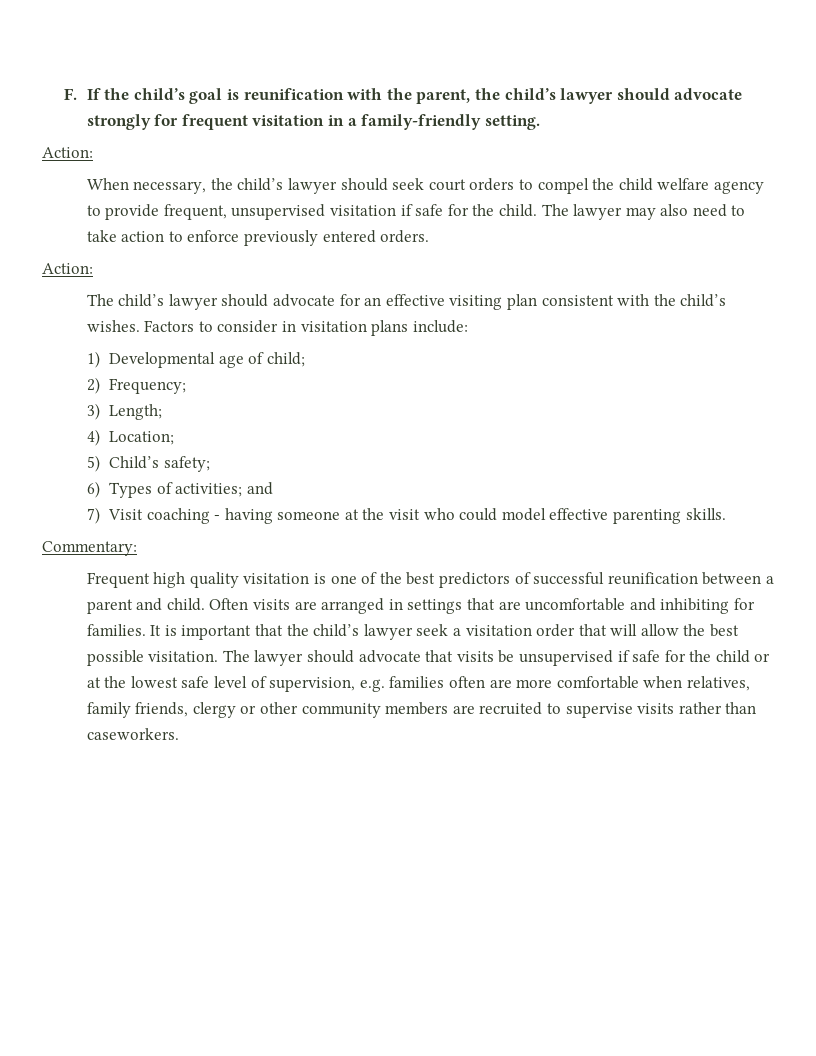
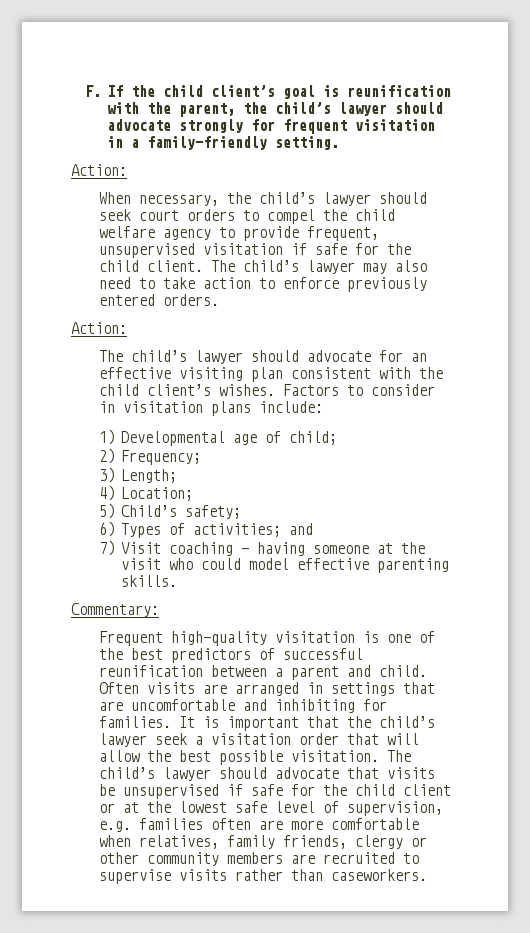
- F. If the child’s goal is reunification with the parent, the child’s lawyer should advocate strongly for frequent visitation in a family-friendly setting.
+ F. If the child client’s goal is reunification with the parent, the child’s lawyer should advocate strongly for frequent visitation in a family-friendly setting.
- When necessary, the child’s lawyer should seek court orders to compel the child welfare agency to provide frequent, unsupervised visitation if safe for the child. The lawyer may also need to take action to enforce previously entered orders.
+ When necessary, the child’s lawyer should seek court orders to compel the child welfare agency to provide frequent, unsupervised visitation if safe for the child client. The child’s lawyer may also need to take action to enforce previously entered orders.
- The child’s lawyer should advocate for an effective visiting plan consistent with the child’s wishes.
+ The child’s lawyer should advocate for an effective visiting plan consistent with the child client’s wishes.
- Frequent high quality visitation is one of the best predictors of successful reunification between a parent and child.
+ Frequent high-quality visitation is one of the best predictors of successful reunification between a parent and child.
- The lawyer should advocate that visits be unsupervised if safe for the child or at the lowest safe level of supervision, e.g. families often are more comfortable when relatives, family friends, clergy or other community members are recruited to supervise visits rather than caseworkers.
+ The child’s lawyer should advocate that visits be unsupervised if safe for the child client or at the lowest safe level of supervision, e.g. families often are more comfortable when relatives, family friends, clergy or other community members are recruited to supervise visits rather than caseworkers.

